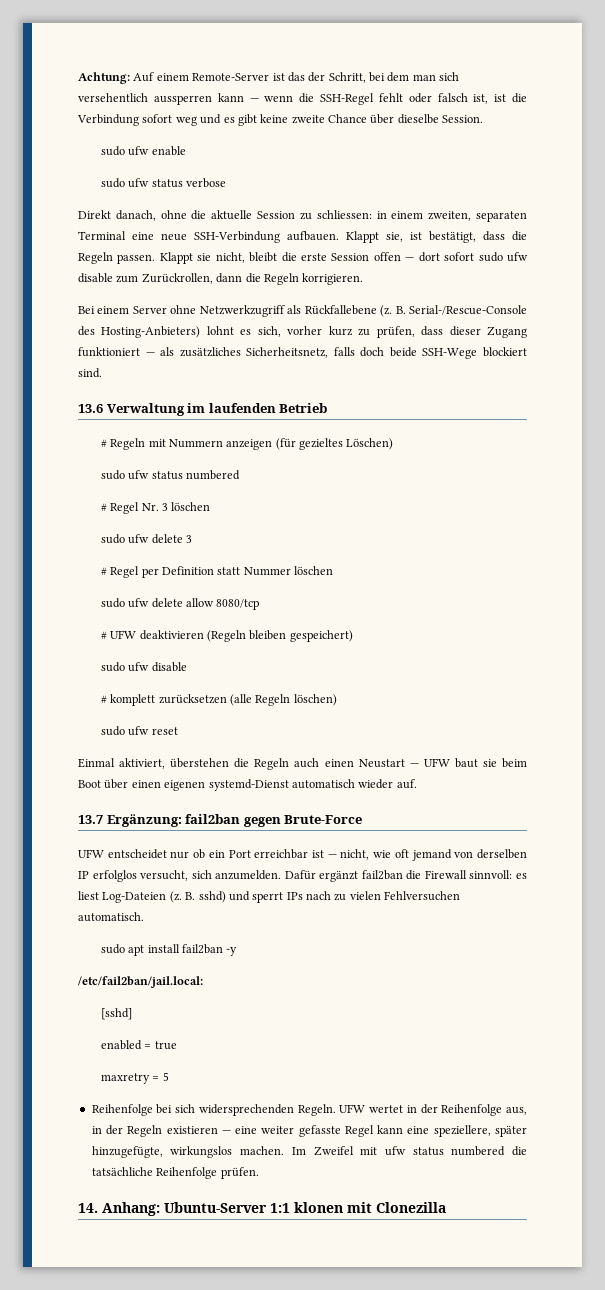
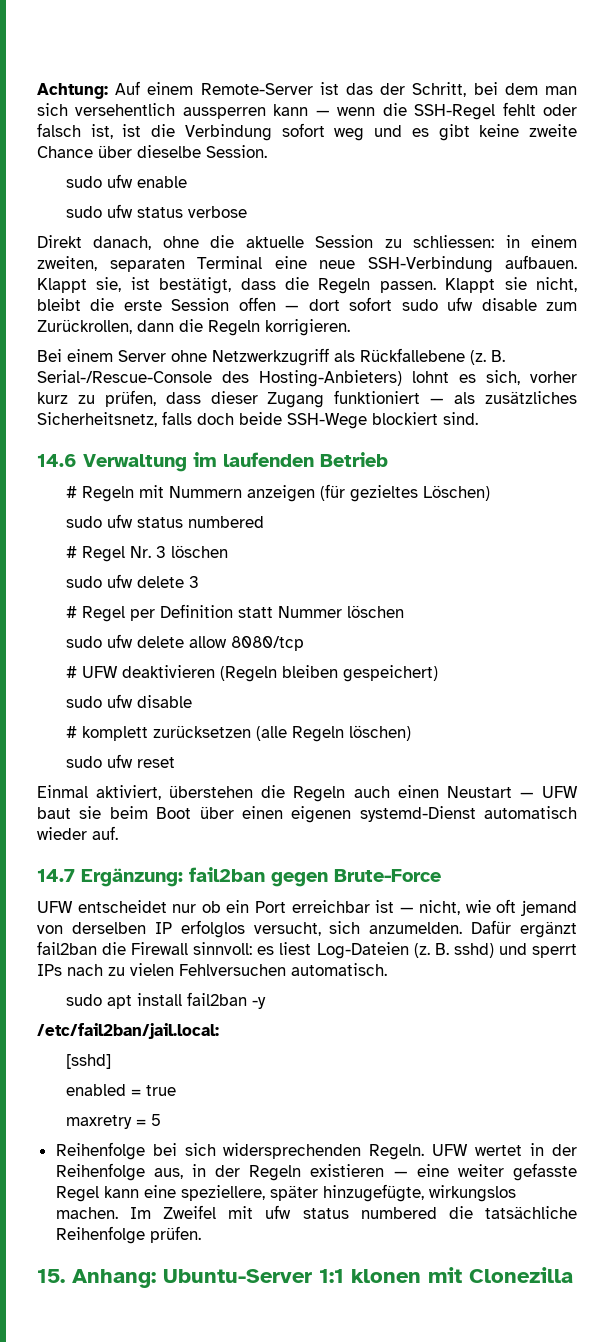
- 13.6 Verwaltung im laufenden Betrieb
+ 14.6 Verwaltung im laufenden Betrieb
- 13.7 Ergänzung: fail2ban gegen Brute-Force
+ 14.7 Ergänzung: fail2ban gegen Brute-Force
- 14. Anhang: Ubuntu-Server 1:1 klonen mit Clonezilla
+ 15. Anhang: Ubuntu-Server 1:1 klonen mit Clonezilla

